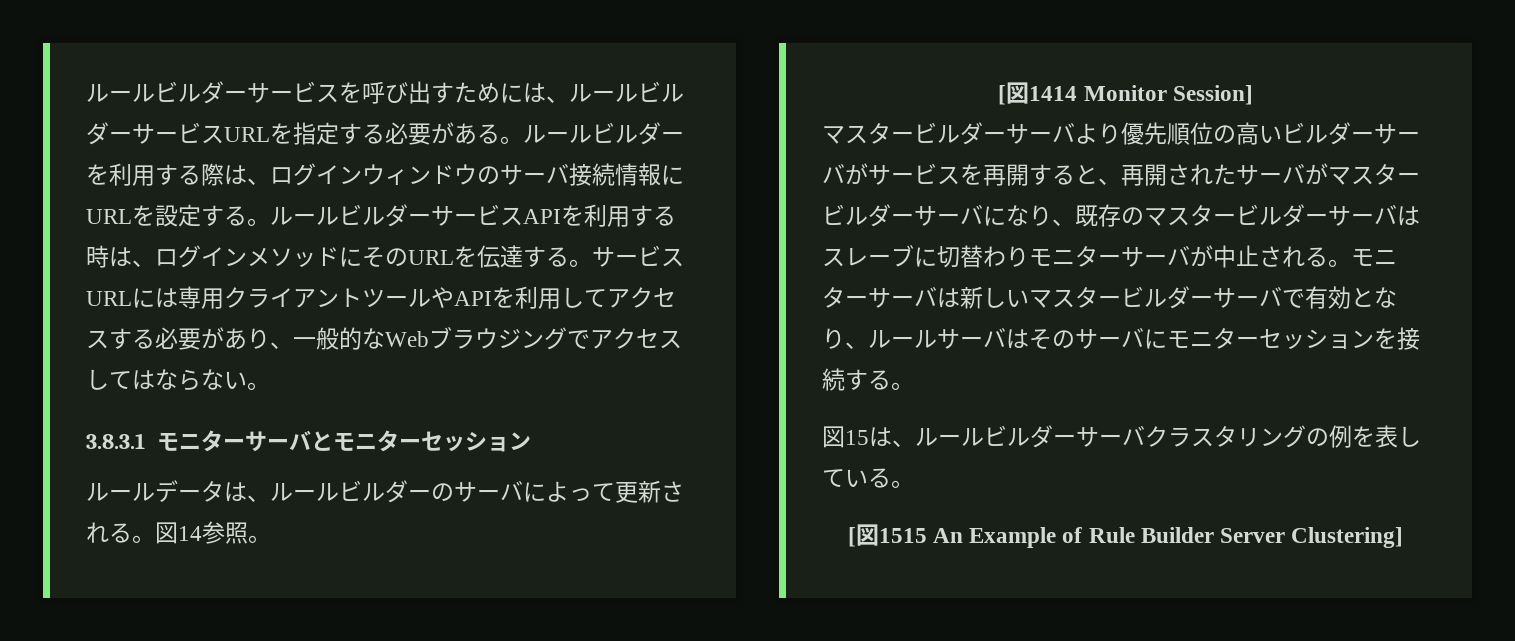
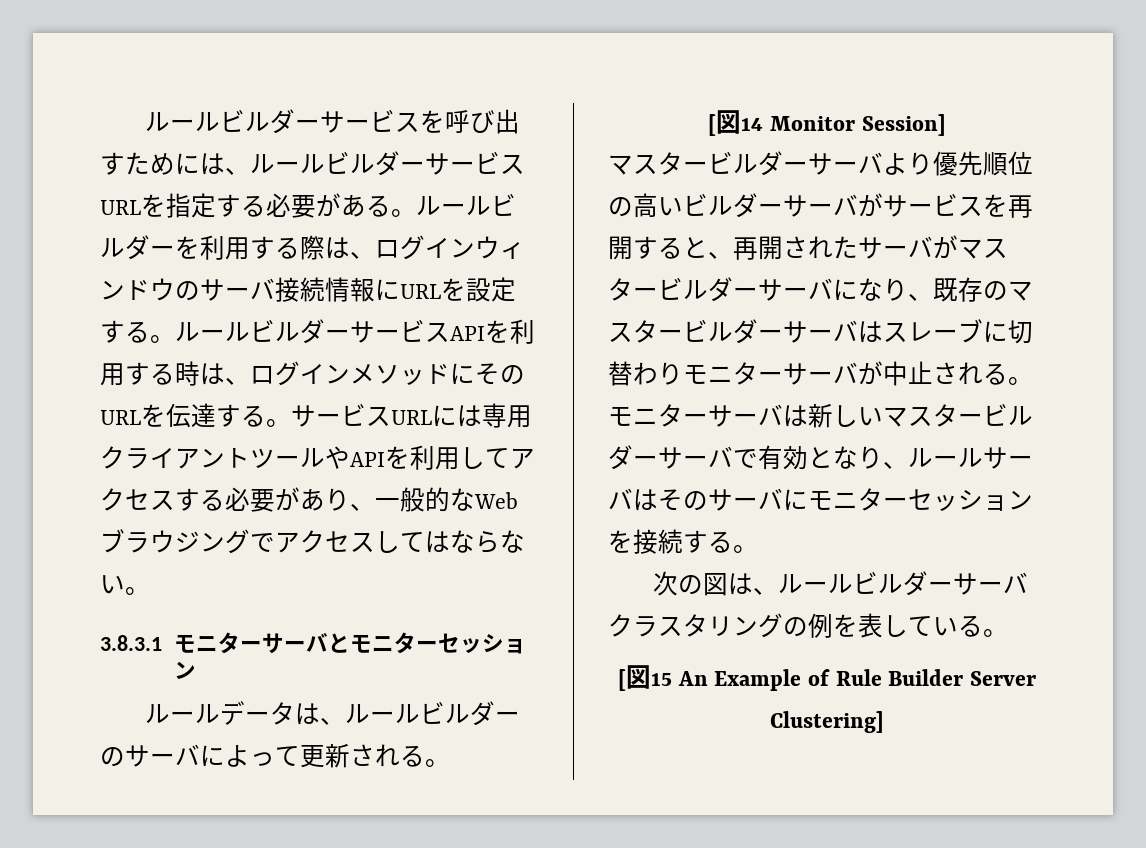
- ルールデータは、ルールビルダーのサーバによって更新される。図14参照。
- [図1414 Monitor Session]
+ ルールデータは、ルールビルダーのサーバによって更新される。
+ [図14 Monitor Session]
- 図15は、ルールビルダーサーバクラスタリングの例を表している。
+ 次の図は、ルールビルダーサーバクラスタリングの例を表している。
- [図1515 An Example of Rule Builder Server Clustering]
+ [図15 An Example of Rule Builder Server Clustering]

